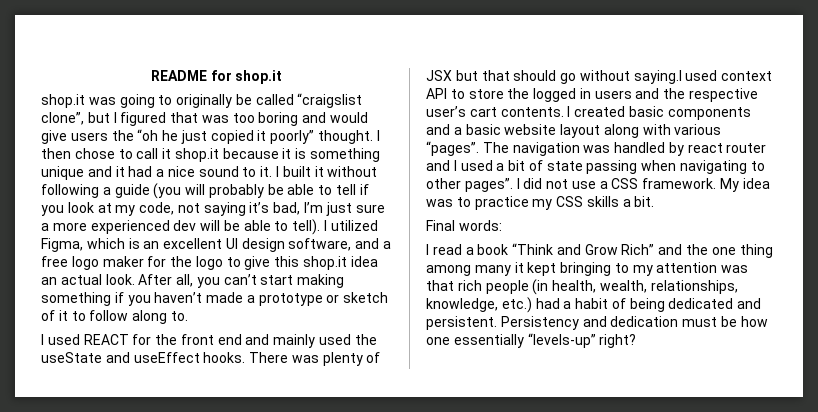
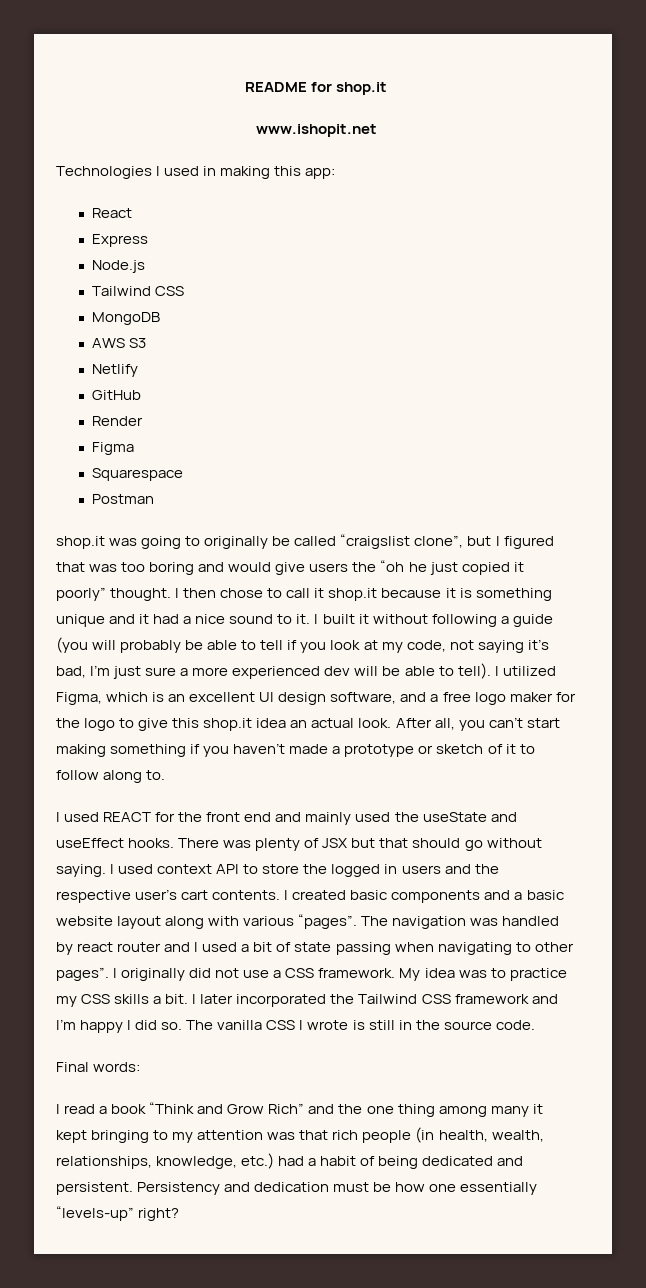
+ www.ishopit.net
+ Technologies I used in making this app:
+ React
+ Express
+ Node.js
+ Tailwind CSS
+ MongoDB
+ AWS S3
+ Netlify
+ GitHub
+ Render
+ Figma
+ Squarespace
+ Postman
- There was plenty of JSX but that should go without saying.I used context API to store the logged in users and the respective user’s cart contents.
+ There was plenty of JSX but that should go without saying. I used context API to store the logged in users and the respective user’s cart contents.
- I did not use a CSS framework.
+ I originally did not use a CSS framework.
+ I later incorporated the Tailwind CSS framework and I’m happy I did so. The vanilla CSS I wrote is still in the source code.

